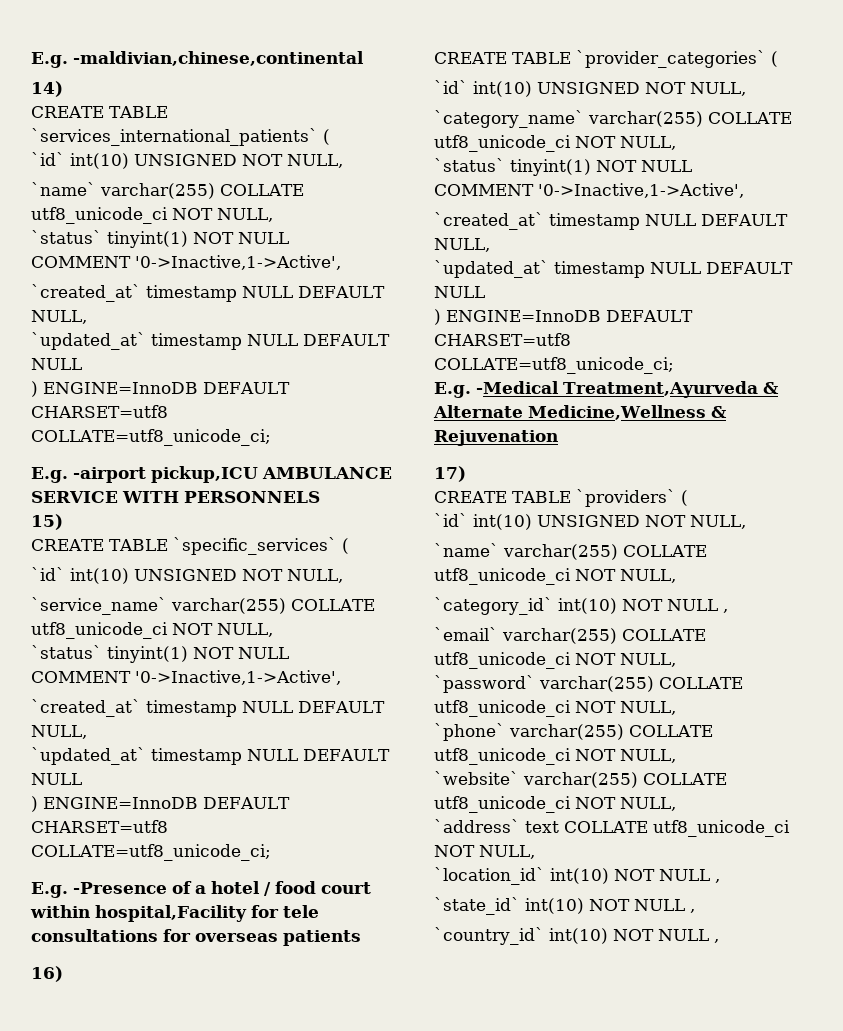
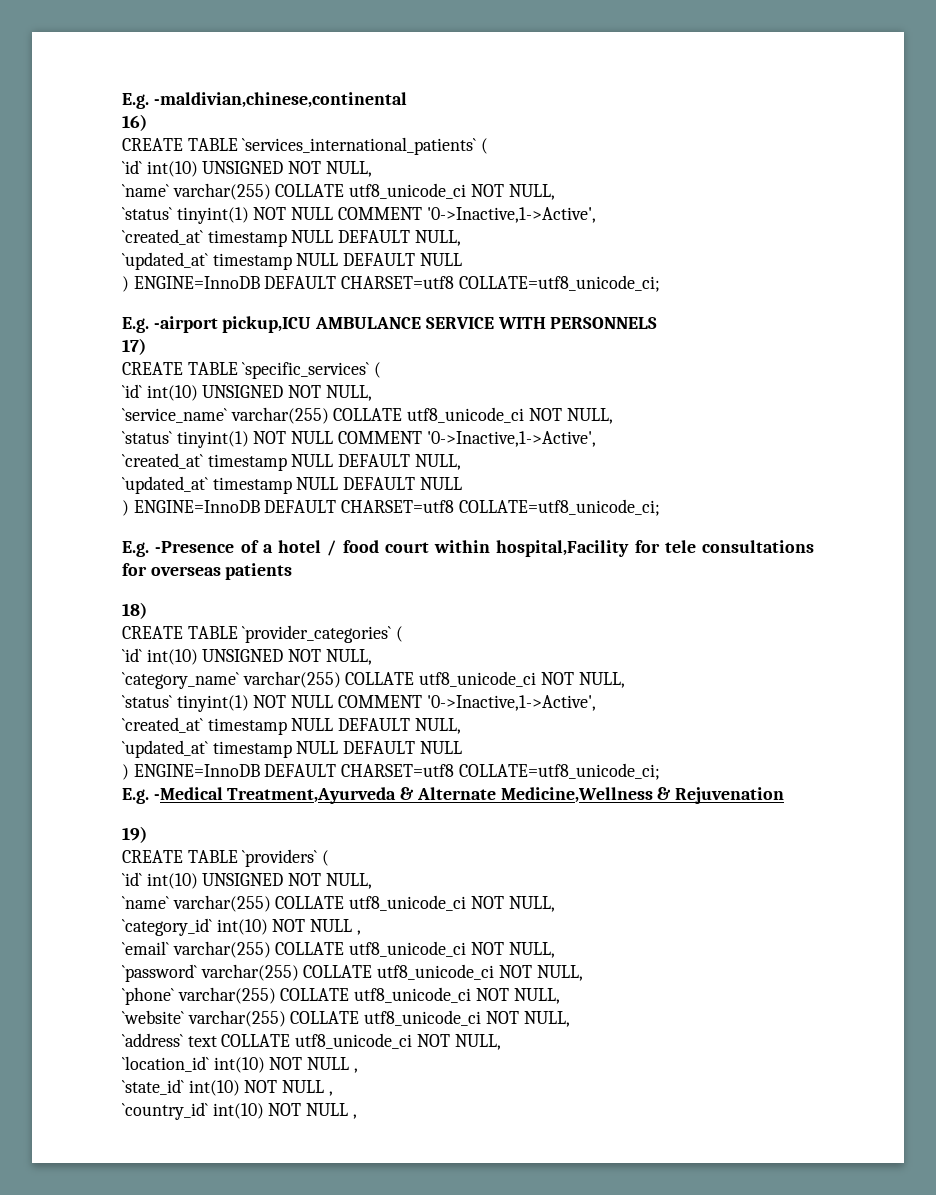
- 14)
+ 16)
- 15)
+ 17)
- 16)
+ 18)
- 17)
+ 19)

